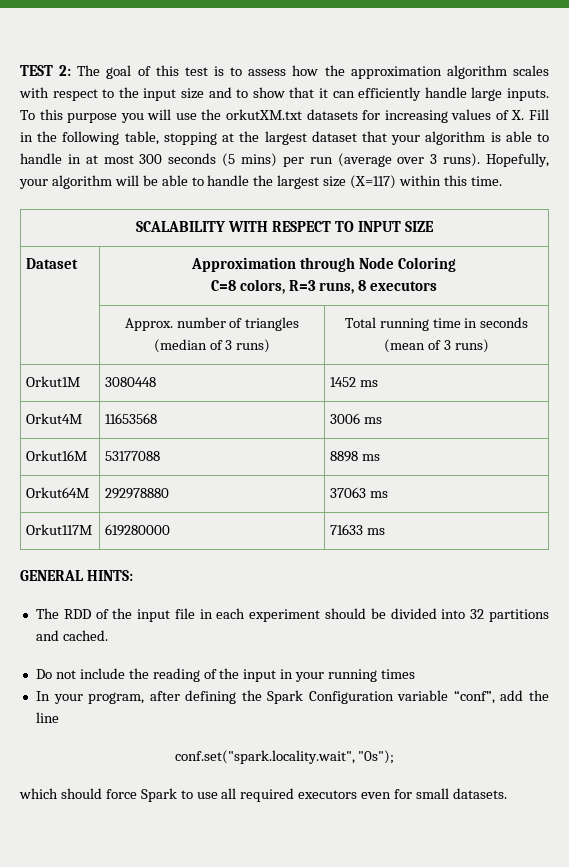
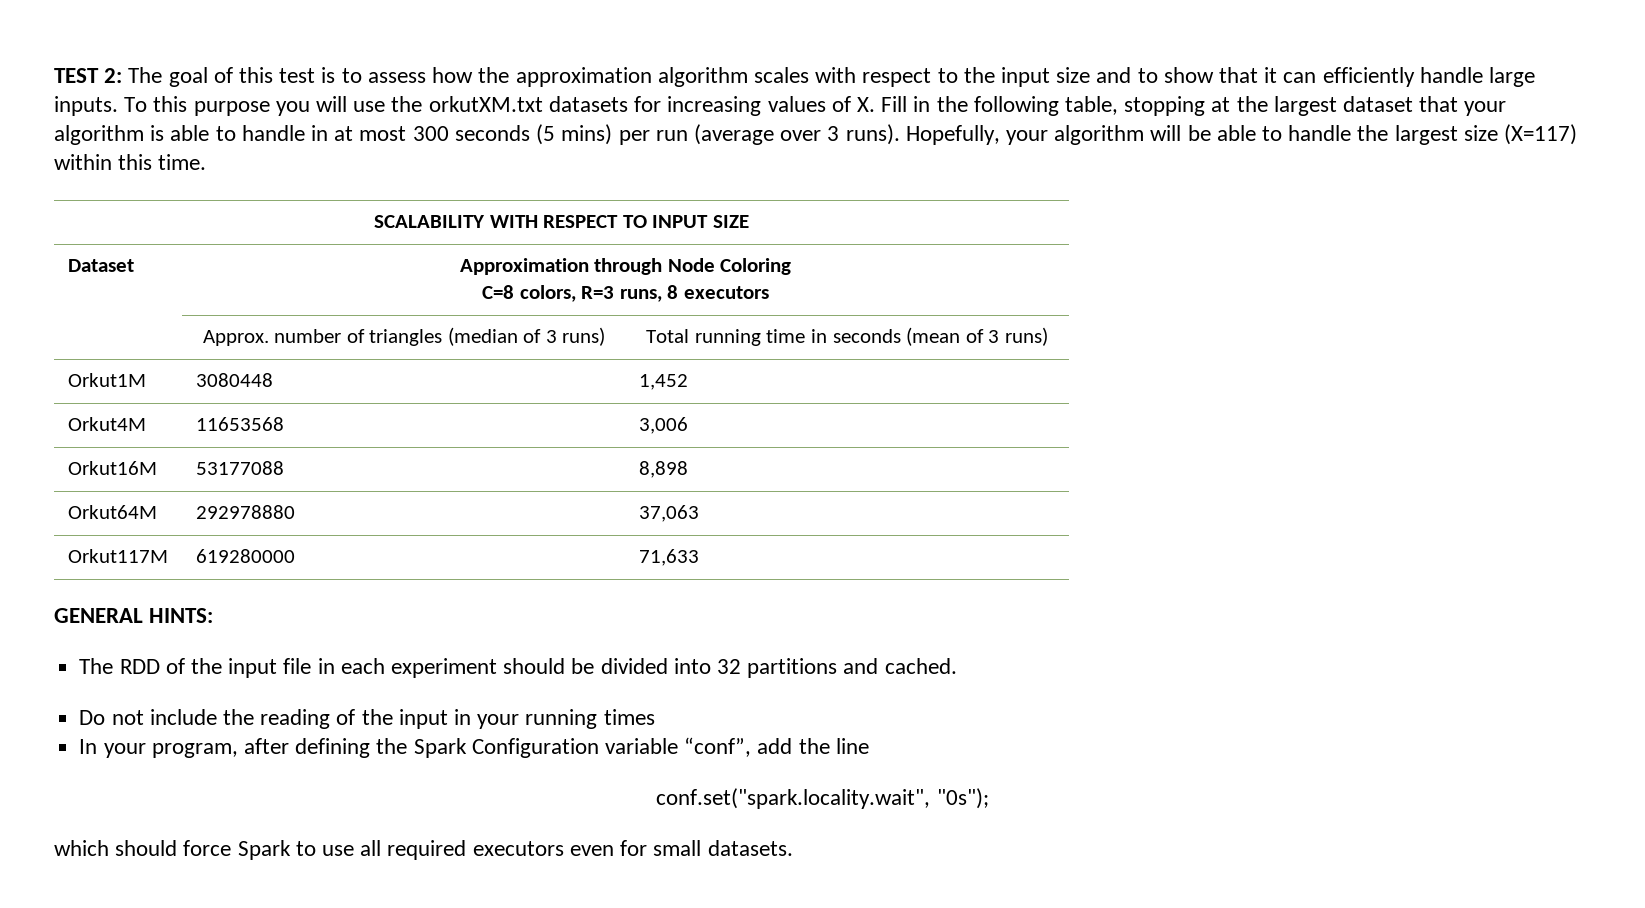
- Orkut1M | 3080448 | 1452 ms
+ Orkut1M | 3080448 | 1,452
- Orkut4M | 11653568 | 3006 ms
+ Orkut4M | 11653568 | 3,006
- Orkut16M | 53177088 | 8898 ms
+ Orkut16M | 53177088 | 8,898
- Orkut64M | 292978880 | 37063 ms
+ Orkut64M | 292978880 | 37,063
- Orkut117M | 619280000 | 71633 ms
+ Orkut117M | 619280000 | 71,633

